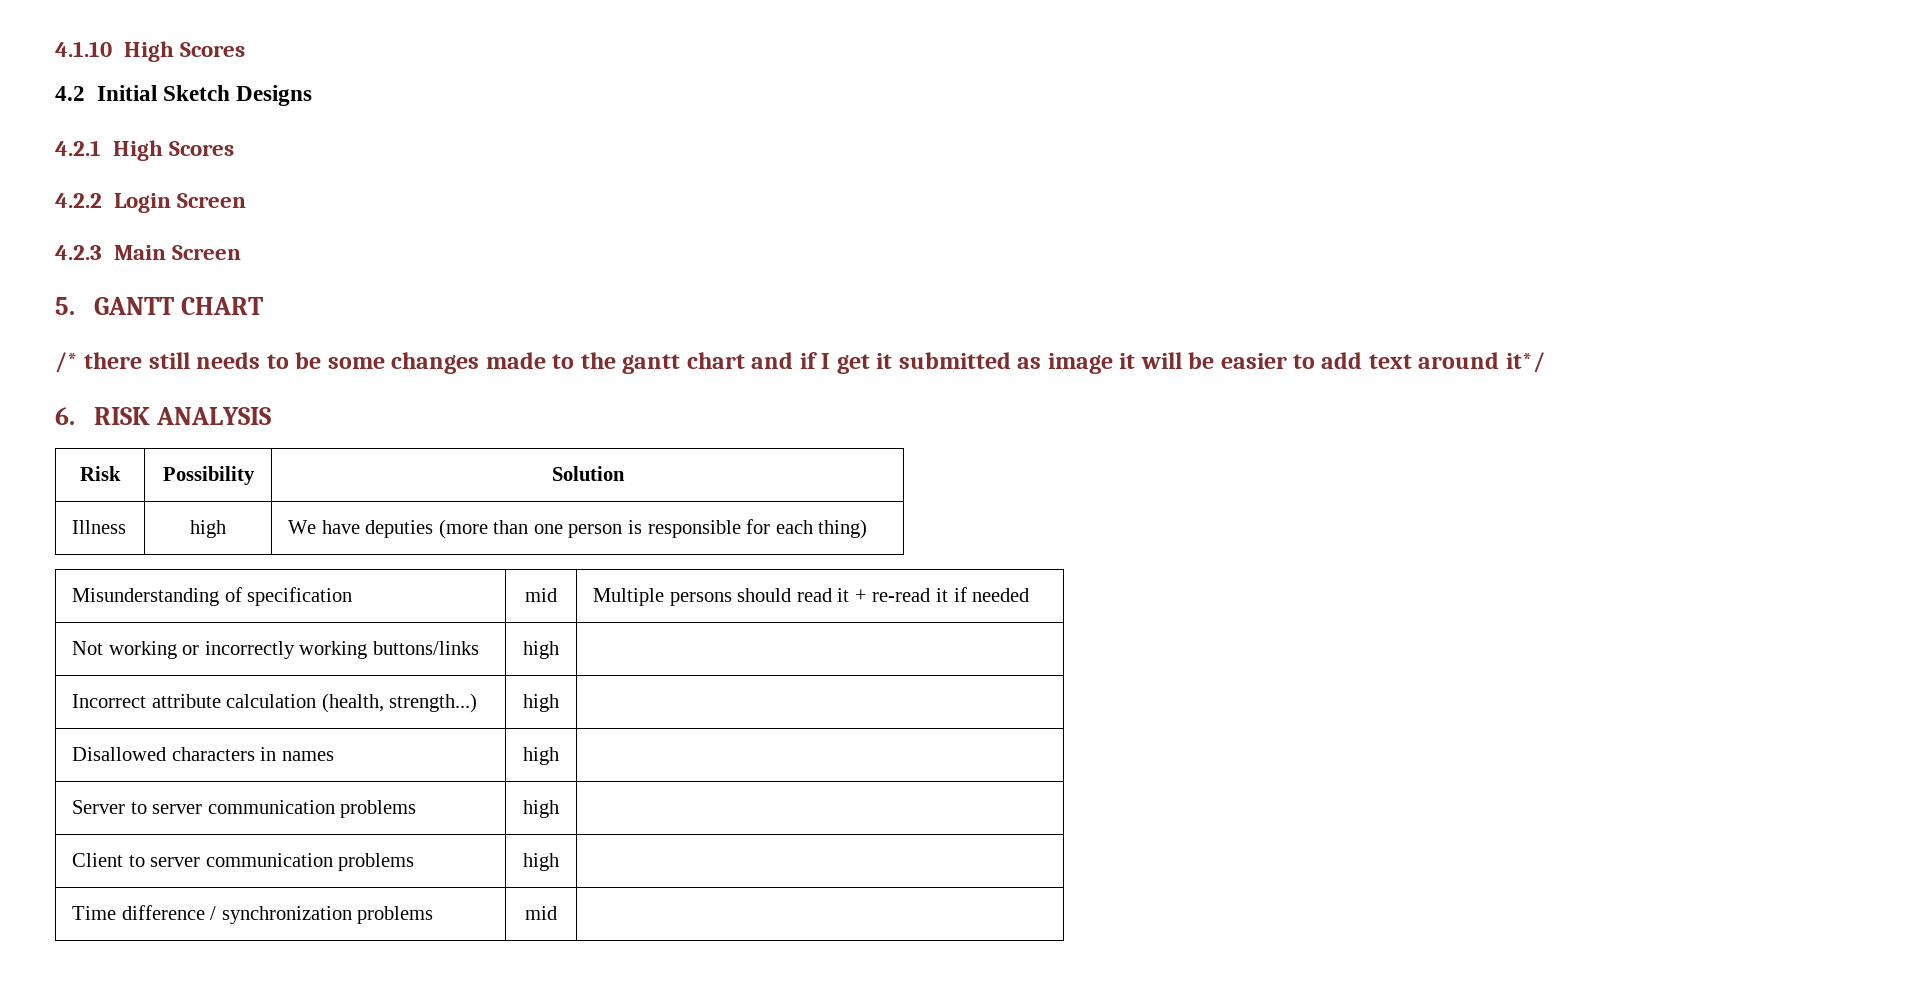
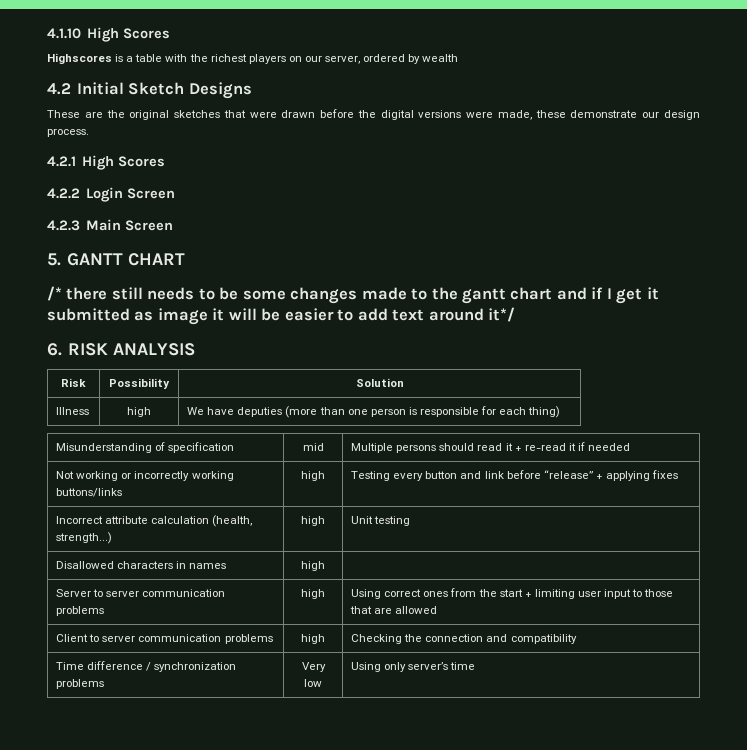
+ Highscores is a table with the richest players on our server, ordered by wealth
  4.2 Initial Sketch Designs
+ These are the original sketches that were drawn before the digital versions were made, these demonstrate our design process.
- Not working or incorrectly working buttons/links | high |
+ Not working or incorrectly working buttons/links | high | Testing every button and link before “release” + applying fixes
- Incorrect attribute calculation (health, strength...) | high |
+ Incorrect attribute calculation (health, strength...) | high | Unit testing
- Server to server communication problems | high |
+ Server to server communication problems | high | Using correct ones from the start + limiting user input to those that are allowed
- Client to server communication problems | high |
+ Client to server communication problems | high | Checking the connection and compatibility
- Time difference / synchronization problems | mid |
+ Time difference / synchronization problems | Very low | Using only server’s time

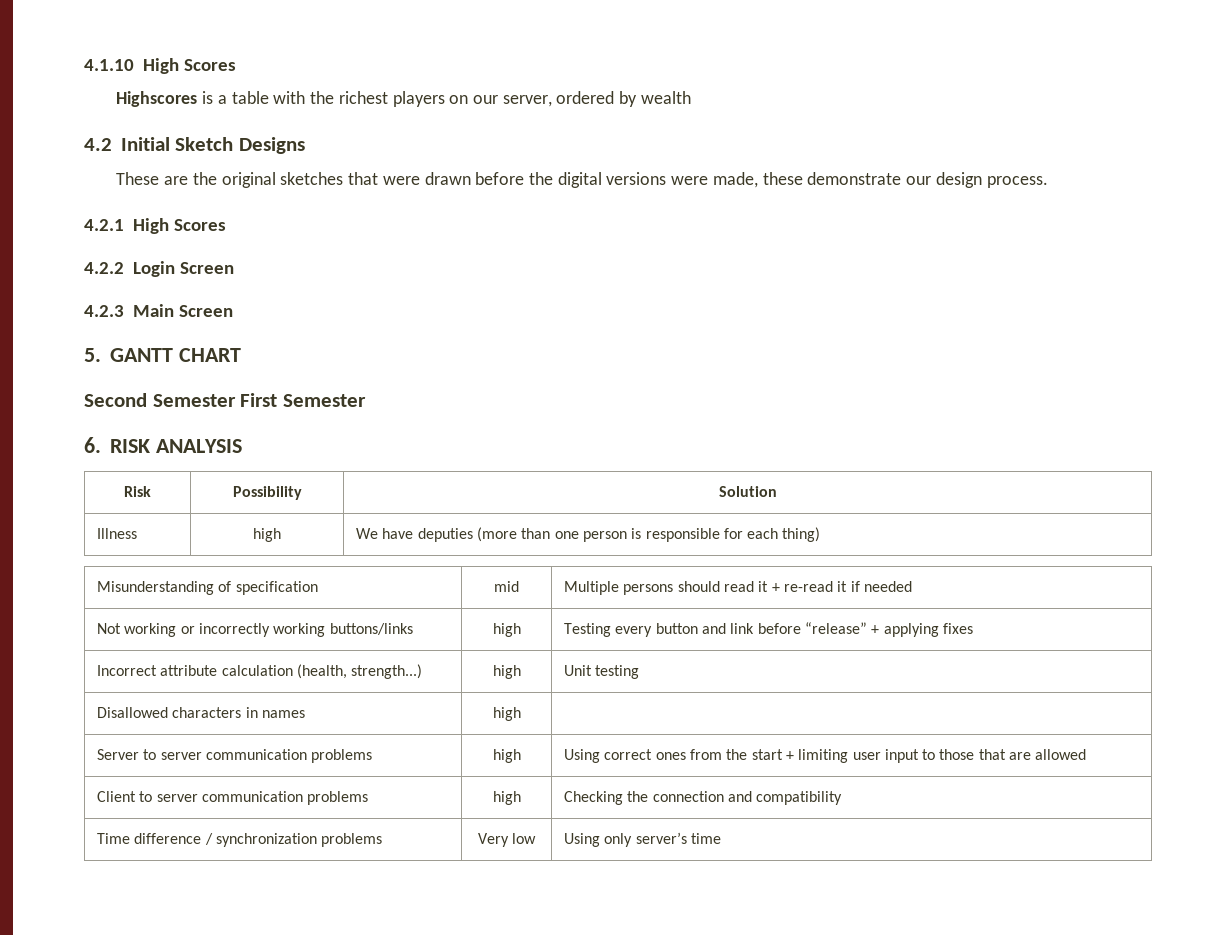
- /* there still needs to be some changes made to the gantt chart and if I get it submitted as image it will be easier to add text around it*/
+ Second Semester First Semester

